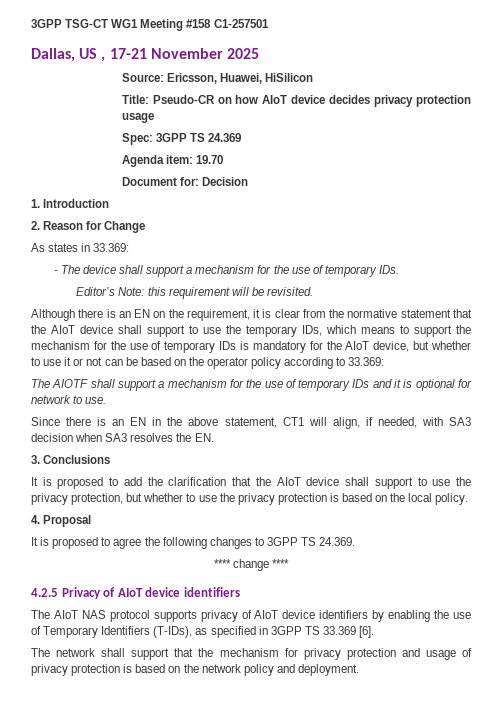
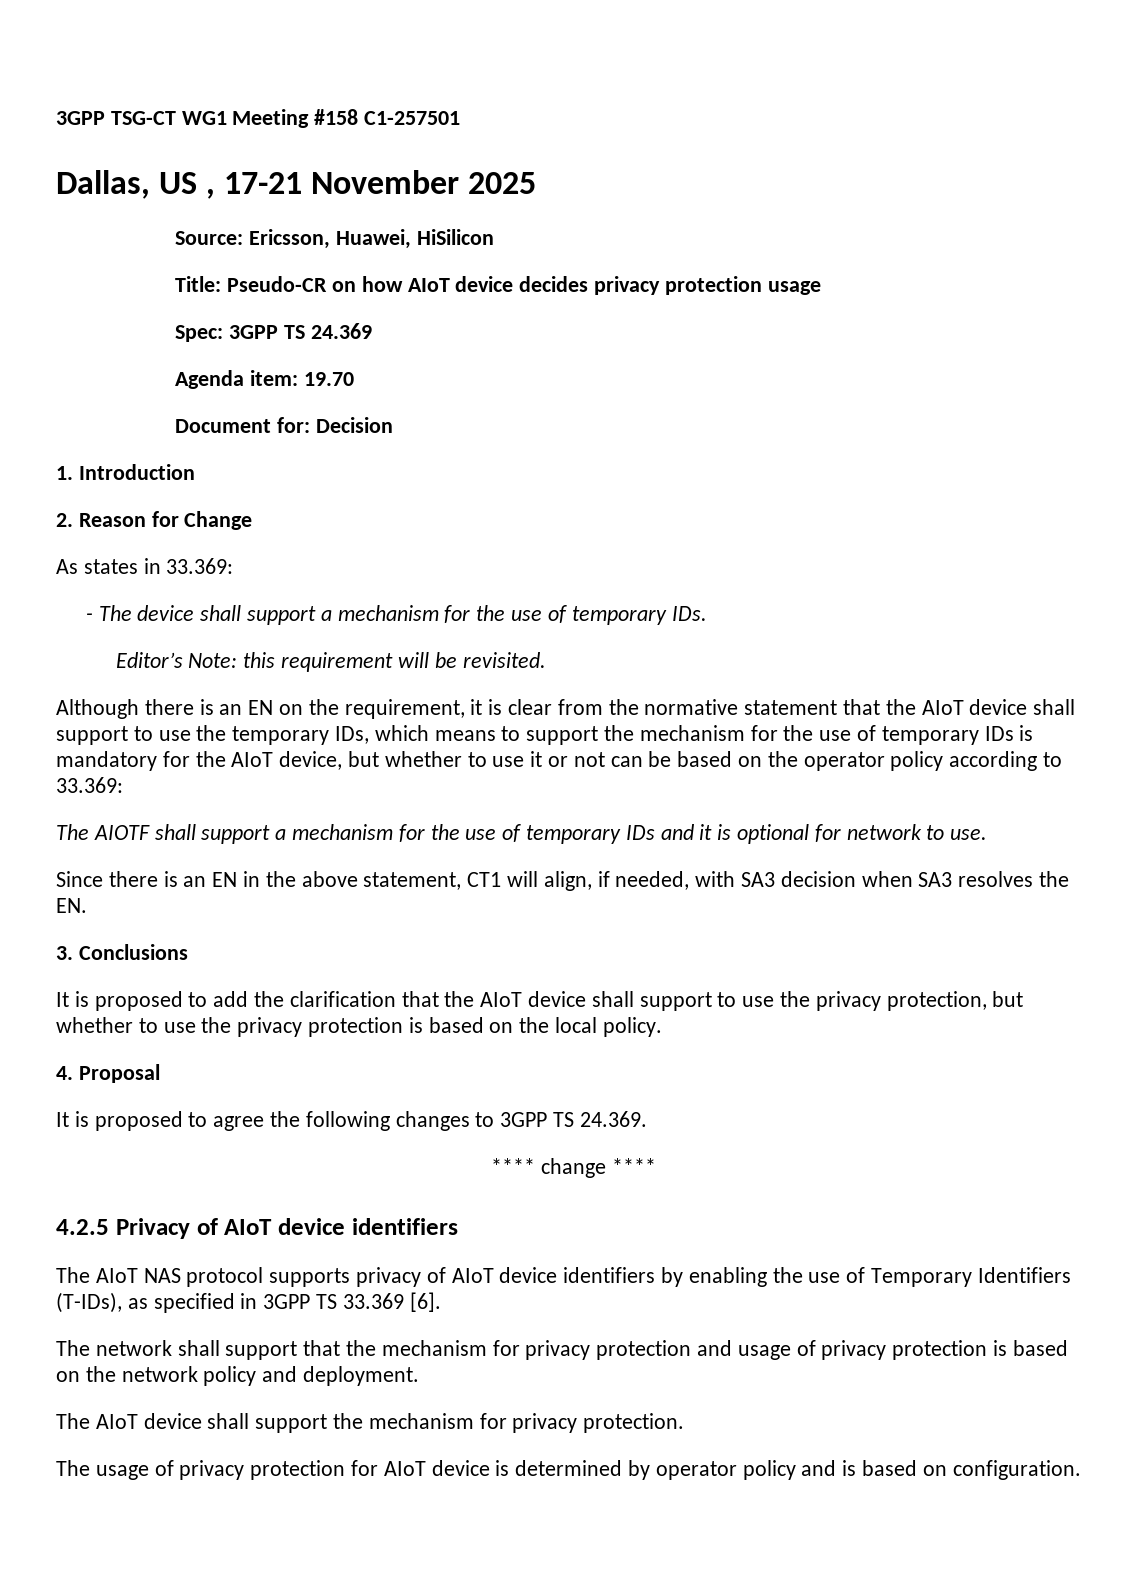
+ The AIoT device shall support the mechanism for privacy protection.
+ The usage of privacy protection for AIoT device is determined by operator policy and is based on configuration.

